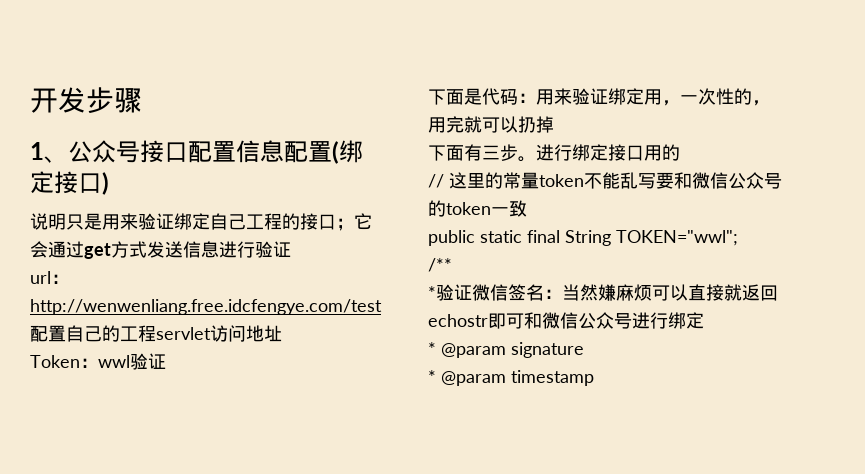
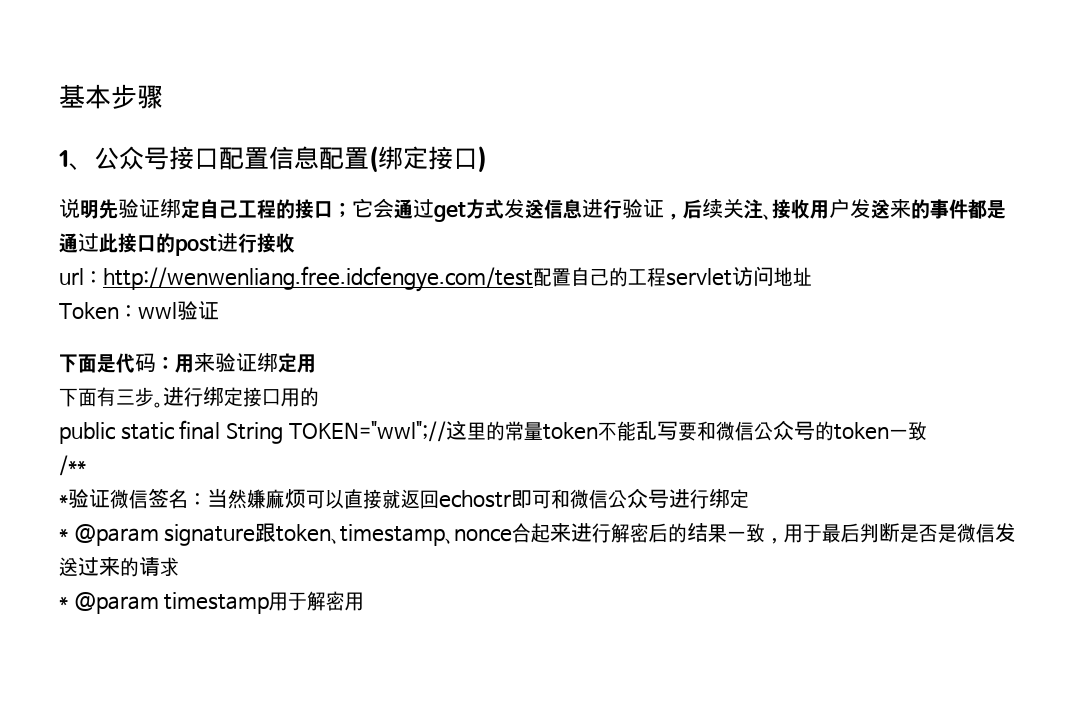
- 开发步骤
+ 基本步骤
- 说明只是用来验证绑定自己工程的接口；它会通过get方式发送信息进行验证
+ 说明先验证绑定自己工程的接口；它会通过get方式发送信息进行验证，后续关注、接收用户发送来的事件都是通过此接口的post进行接收
- 下面是代码：用来验证绑定用，一次性的，用完就可以扔掉
+ 下面是代码：用来验证绑定用
- // 这里的常量token不能乱写要和微信公众号的token一致
+ public static final String TOKEN="wwl";//这里的常量token不能乱写要和微信公众号的token一致
- public static final String TOKEN="wwl";
- * @param signature
+ * @param signature跟token、timestamp、nonce合起来进行解密后的结果一致，用于最后判断是否是微信发送过来的请求
- * @param timestamp
+ * @param timestamp用于解密用

